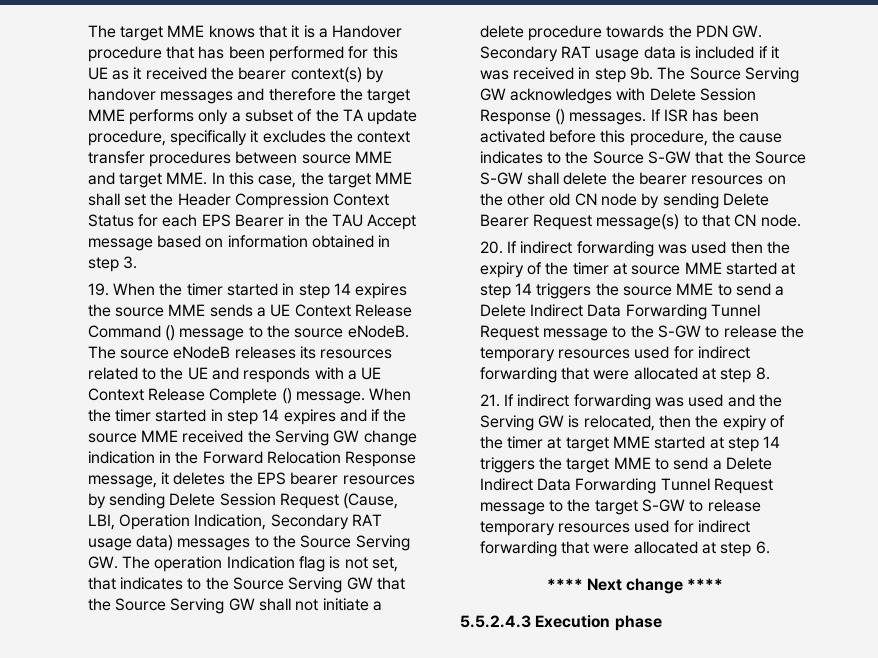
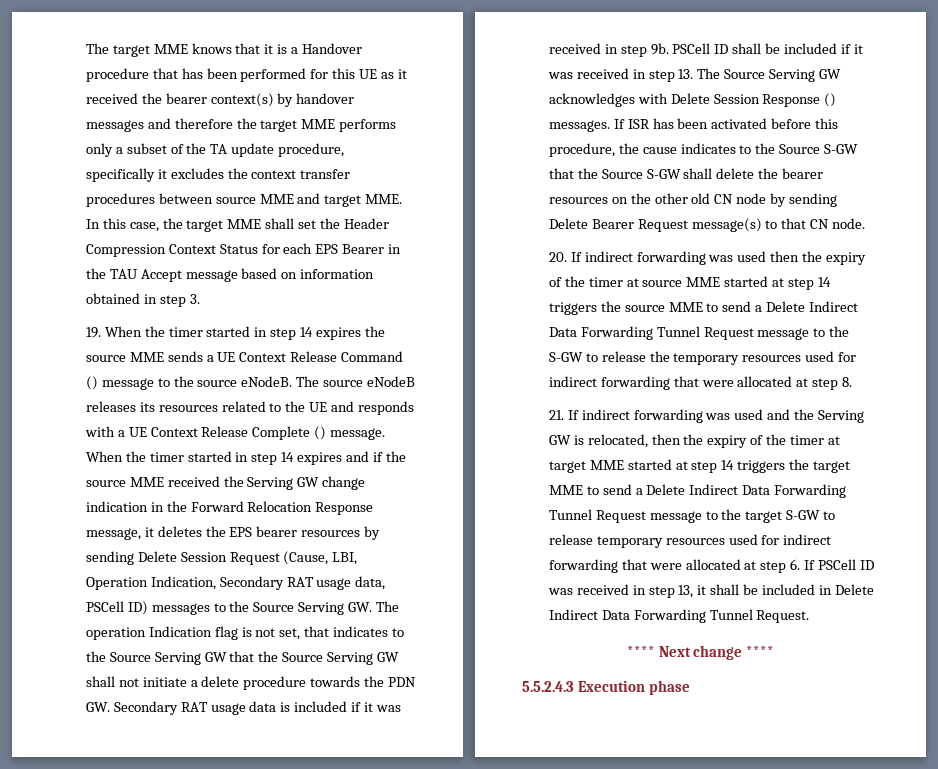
- When the timer started in step 14 expires and if the source MME received the Serving GW change indication in the Forward Relocation Response message, it deletes the EPS bearer resources by sending Delete Session Request (Cause, LBI, Operation Indication, Secondary RAT usage data) messages to the Source Serving GW. The operation Indication flag is not set, that indicates to the Source Serving GW that the Source Serving GW shall not initiate a delete procedure towards the PDN GW. Secondary RAT usage data is included if it was received in step 9b.
+ When the timer started in step 14 expires and if the source MME received the Serving GW change indication in the Forward Relocation Response message, it deletes the EPS bearer resources by sending Delete Session Request (Cause, LBI, Operation Indication, Secondary RAT usage data, PSCell ID) messages to the Source Serving GW. The operation Indication flag is not set, that indicates to the Source Serving GW that the Source Serving GW shall not initiate a delete procedure towards the PDN GW. Secondary RAT usage data is included if it was received in step 9b.
- The Source Serving GW acknowledges with Delete Session Response () messages.
+ PSCell ID shall be included if it was received in step 13. The Source Serving GW acknowledges with Delete Session Response () messages.
- 21. If indirect forwarding was used and the Serving GW is relocated, then the expiry of the timer at target MME started at step 14 triggers the target MME to send a Delete Indirect Data Forwarding Tunnel Request message to the target S-GW to release temporary resources used for indirect forwarding that were allocated at step 6.
+ 21. If indirect forwarding was used and the Serving GW is relocated, then the expiry of the timer at target MME started at step 14 triggers the target MME to send a Delete Indirect Data Forwarding Tunnel Request message to the target S-GW to release temporary resources used for indirect forwarding that were allocated at step 6. If PSCell ID was received in step 13, it shall be included in Delete Indirect Data Forwarding Tunnel Request.

